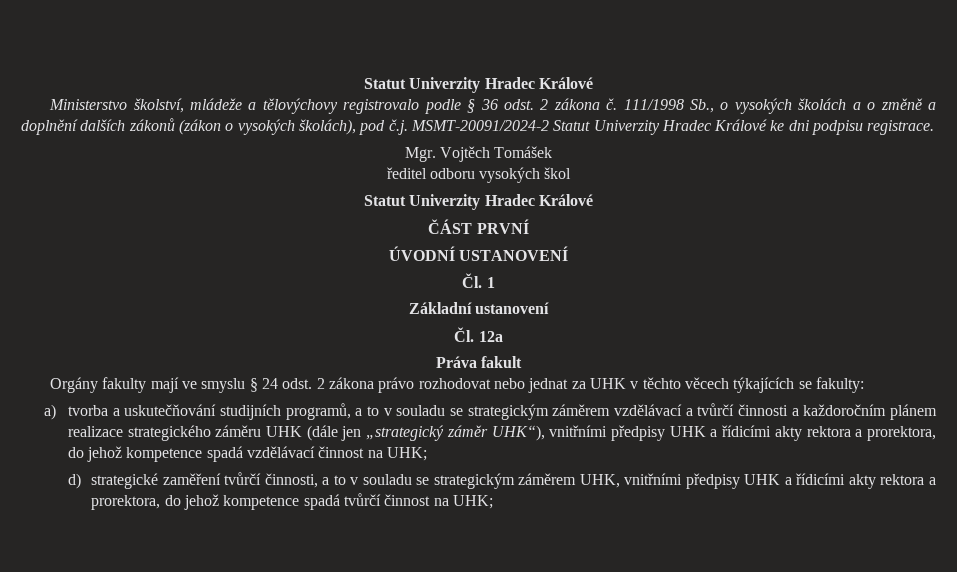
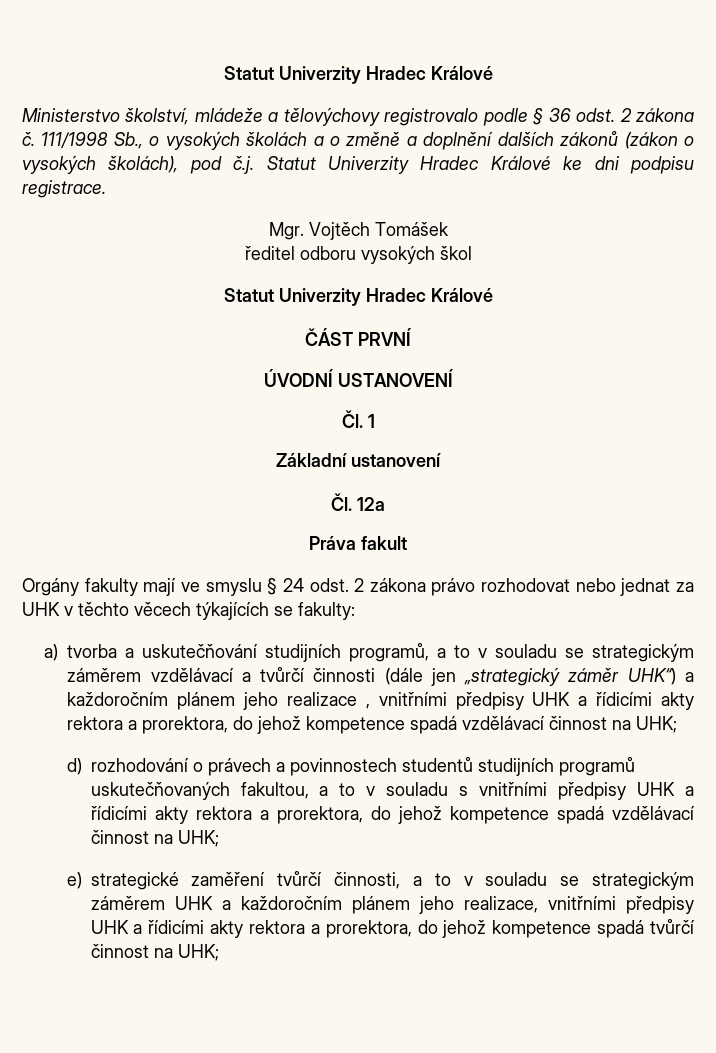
- 111/1998 Sb., o vysokých školách a o změně a doplnění dalších zákonů (zákon o vysokých školách), pod č.j. MSMT-20091/2024-2 Statut Univerzity Hradec Králové ke dni podpisu registrace.
+ 111/1998 Sb., o vysokých školách a o změně a doplnění dalších zákonů (zákon o vysokých školách), pod č.j. Statut Univerzity Hradec Králové ke dni podpisu registrace.
- a) tvorba a uskutečňování studijních programů, a to v souladu se strategickým záměrem vzdělávací a tvůrčí činnosti a každoročním plánem realizace strategického záměru UHK (dále jen „strategický záměr UHK“), vnitřními předpisy UHK a řídicími akty rektora a prorektora, do jehož kompetence spadá vzdělávací činnost na UHK;
+ a) tvorba a uskutečňování studijních programů, a to v souladu se strategickým záměrem vzdělávací a tvůrčí činnosti (dále jen „strategický záměr UHK“) a každoročním plánem jeho realizace , vnitřními předpisy UHK a řídicími akty rektora a prorektora, do jehož kompetence spadá vzdělávací činnost na UHK;
+ d) rozhodování o právech a povinnostech studentů studijních programů uskutečňovaných fakultou, a to v souladu s vnitřními předpisy UHK a řídicími akty rektora a prorektora, do jehož kompetence spadá vzdělávací činnost na UHK;
- d) strategické zaměření tvůrčí činnosti, a to v souladu se strategickým záměrem UHK, vnitřními předpisy UHK a řídicími akty rektora a prorektora, do jehož kompetence spadá tvůrčí činnost na UHK;
+ e) strategické zaměření tvůrčí činnosti, a to v souladu se strategickým záměrem UHK a každoročním plánem jeho realizace, vnitřními předpisy UHK a řídicími akty rektora a prorektora, do jehož kompetence spadá tvůrčí činnost na UHK;

